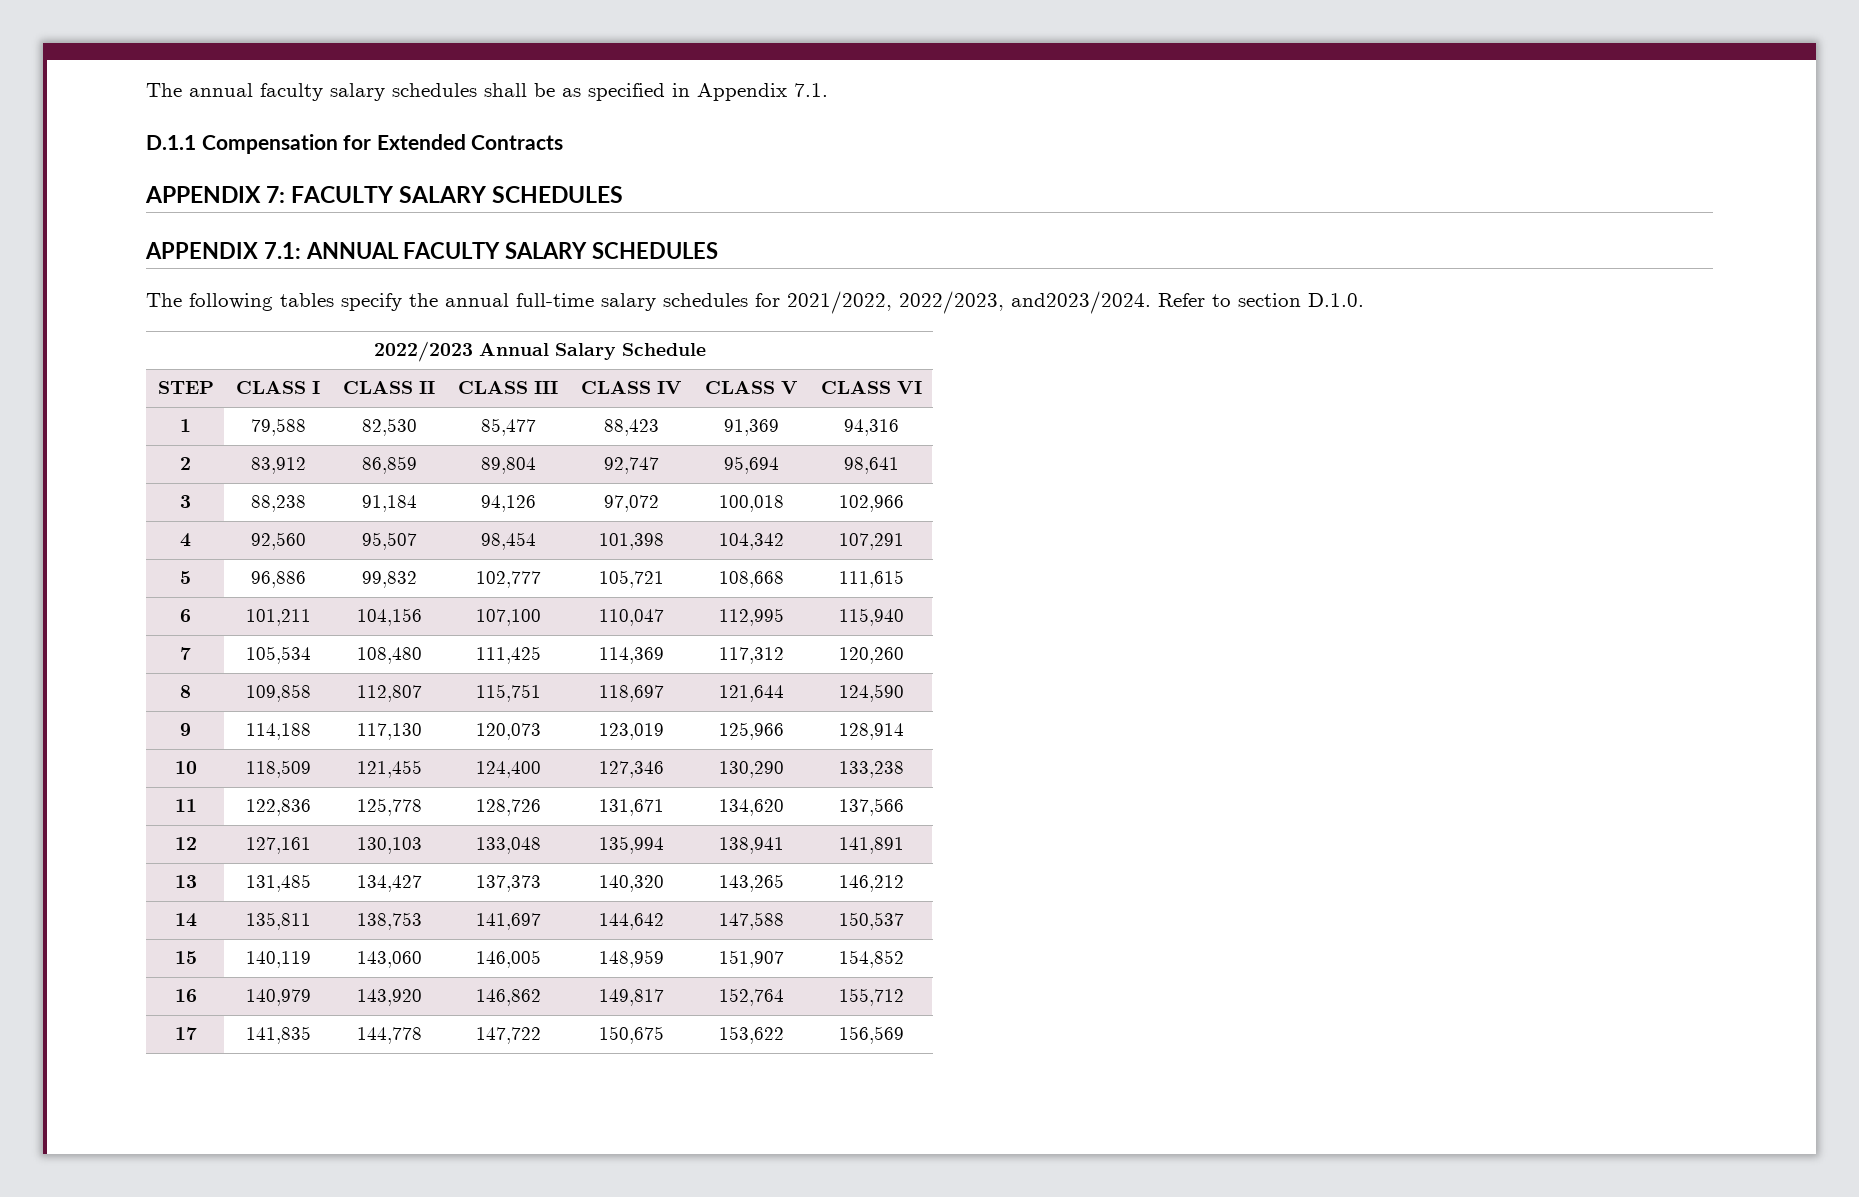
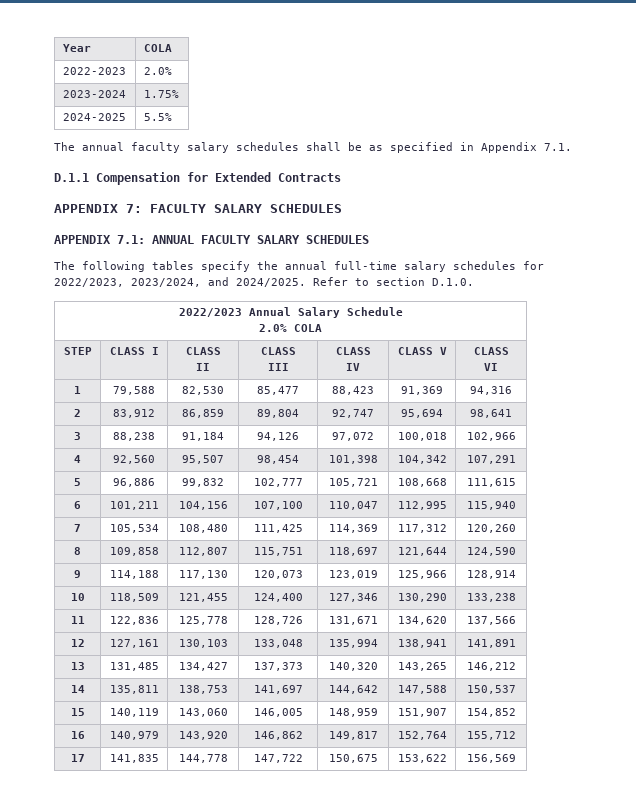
+ Year | COLA
+ 2022-2023 | 2.0%
+ 2023-2024 | 1.75%
+ 2024-2025 | 5.5%
- The following tables specify the annual full-time salary schedules for 2021/2022, 2022/2023, and2023/2024.
+ The following tables specify the annual full-time salary schedules for 2022/2023, 2023/2024, and 2024/2025.
  2022/2023 Annual Salary Schedule
+ 2.0% COLA

